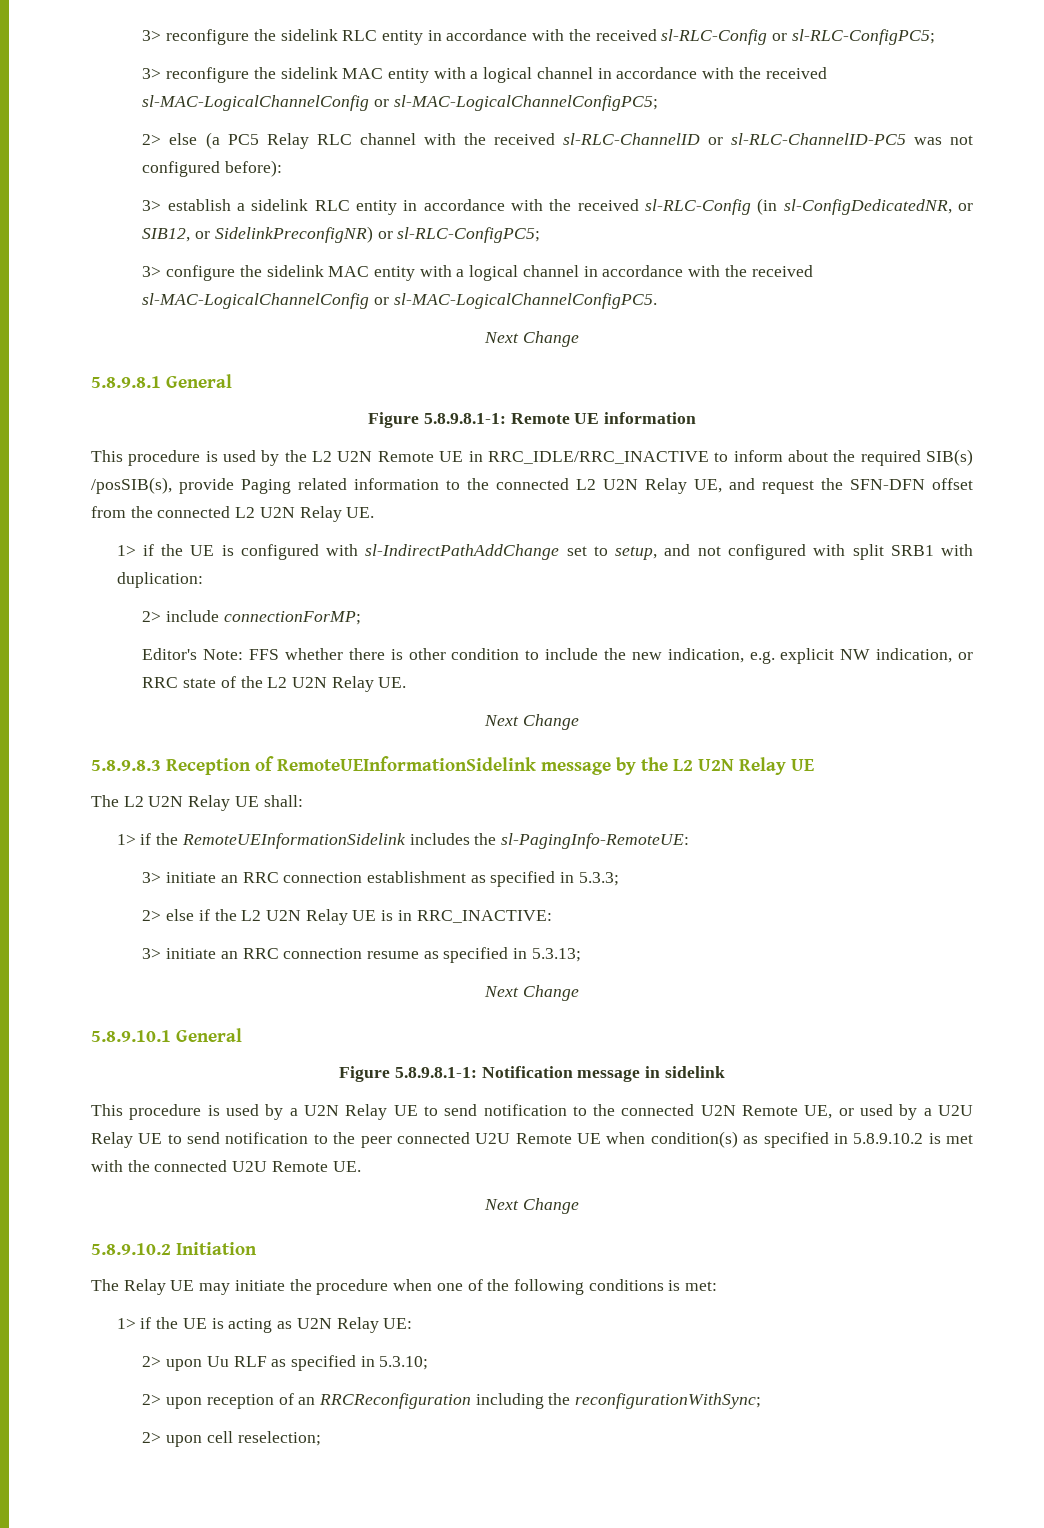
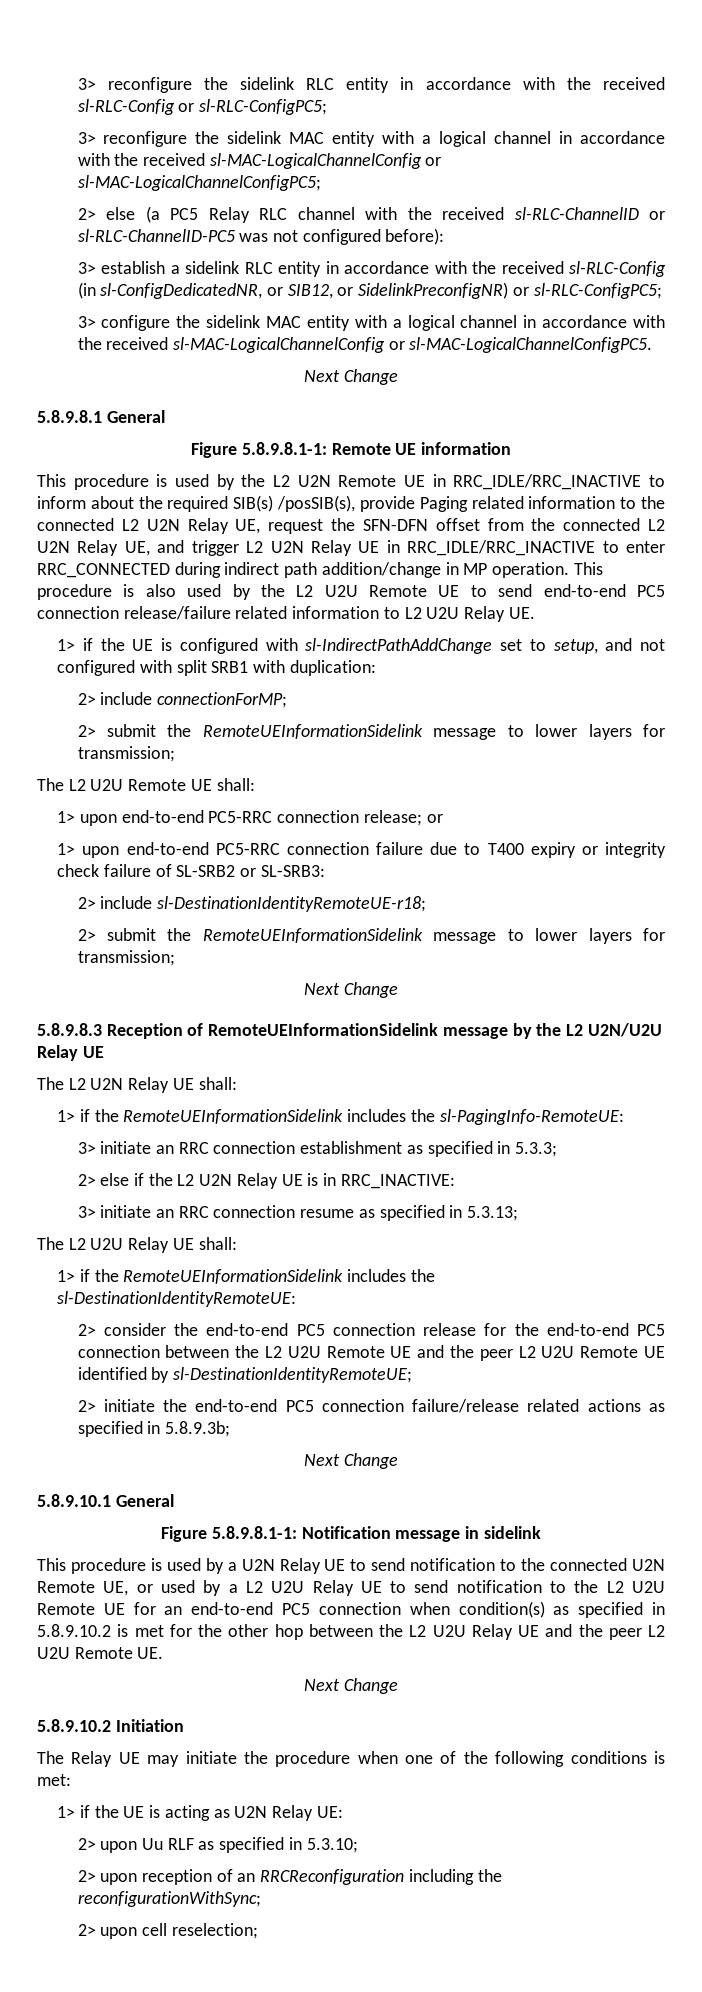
- This procedure is used by the L2 U2N Remote UE in RRC_IDLE/RRC_INACTIVE to inform about the required SIB(s) /posSIB(s), provide Paging related information to the connected L2 U2N Relay UE, and request the SFN-DFN offset from the connected L2 U2N Relay UE.
+ This procedure is used by the L2 U2N Remote UE in RRC_IDLE/RRC_INACTIVE to inform about the required SIB(s) /posSIB(s), provide Paging related information to the connected L2 U2N Relay UE, request the SFN-DFN offset from the connected L2 U2N Relay UE, and trigger L2 U2N Relay UE in RRC_IDLE/RRC_INACTIVE to enter RRC_CONNECTED during indirect path addition/change in MP operation. This procedure is also used by the L2 U2U Remote UE to send end-to-end PC5 connection release/failure related information to L2 U2U Relay UE.
  2> include connectionForMP;
- Editor's Note: FFS whether there is other condition to include the new indication, e.g. explicit NW indication, or RRC state of the L2 U2N Relay UE.
+ 2> submit the RemoteUEInformationSidelink message to lower layers for transmission;
+ The L2 U2U Remote UE shall:
+ 1> upon end-to-end PC5-RRC connection release; or
+ 1> upon end-to-end PC5-RRC connection failure due to T400 expiry or integrity check failure of SL-SRB2 or SL-SRB3:
+ 2> include sl-DestinationIdentityRemoteUE-r18;
+ 2> submit the RemoteUEInformationSidelink message to lower layers for transmission;
- 5.8.9.8.3 Reception of RemoteUEInformationSidelink message by the L2 U2N Relay UE
+ 5.8.9.8.3 Reception of RemoteUEInformationSidelink message by the L2 U2N/U2U Relay UE
+ The L2 U2U Relay UE shall:
+ 1> if the RemoteUEInformationSidelink includes the sl-DestinationIdentityRemoteUE:
+ 2> consider the end-to-end PC5 connection release for the end-to-end PC5 connection between the L2 U2U Remote UE and the peer L2 U2U Remote UE identified by sl-DestinationIdentityRemoteUE;
+ 2> initiate the end-to-end PC5 connection failure/release related actions as specified in 5.8.9.3b;
- This procedure is used by a U2N Relay UE to send notification to the connected U2N Remote UE, or used by a U2U Relay UE to send notification to the peer connected U2U Remote UE when condition(s) as specified in 5.8.9.10.2 is met with the connected U2U Remote UE.
+ This procedure is used by a U2N Relay UE to send notification to the connected U2N Remote UE, or used by a L2 U2U Relay UE to send notification to the L2 U2U Remote UE for an end-to-end PC5 connection when condition(s) as specified in 5.8.9.10.2 is met for the other hop between the L2 U2U Relay UE and the peer L2 U2U Remote UE.

